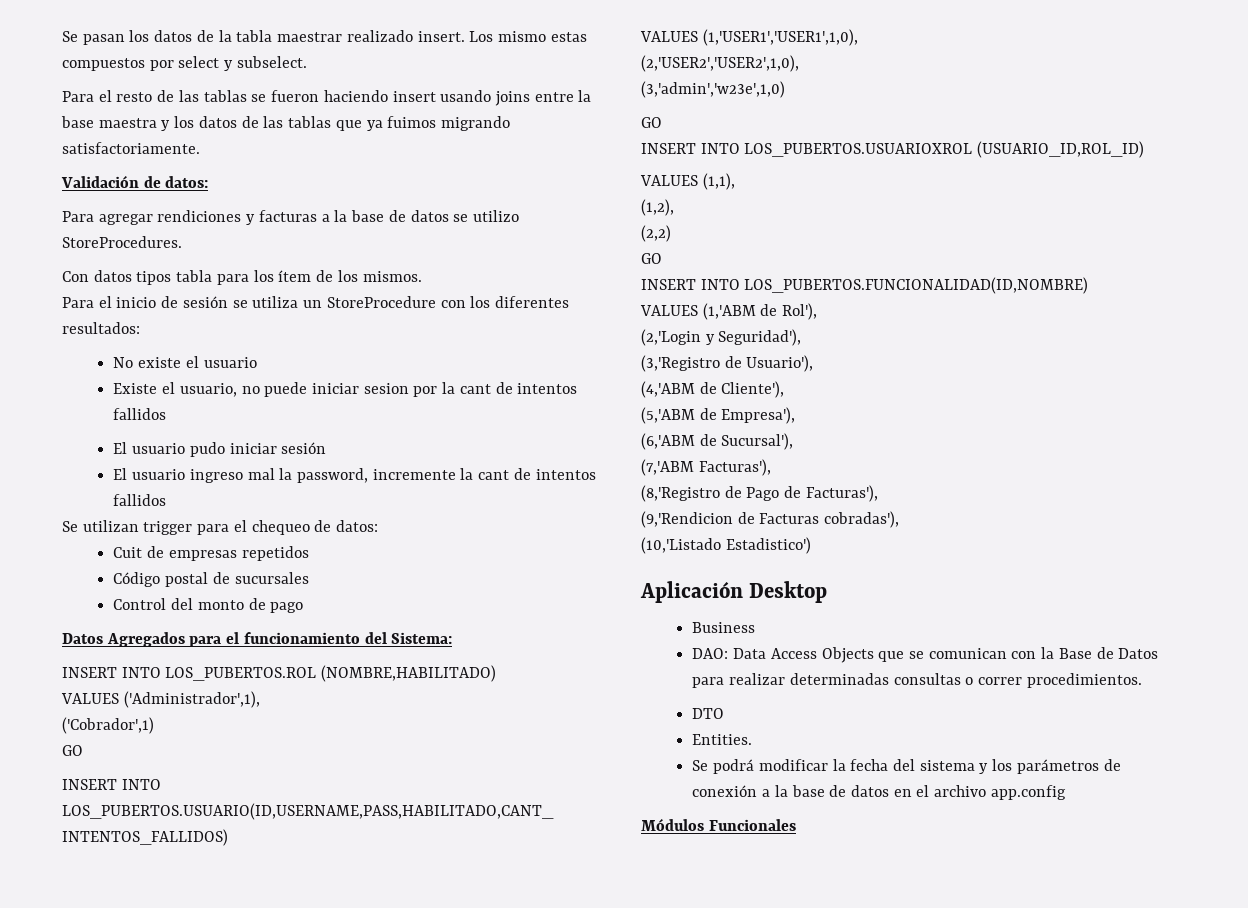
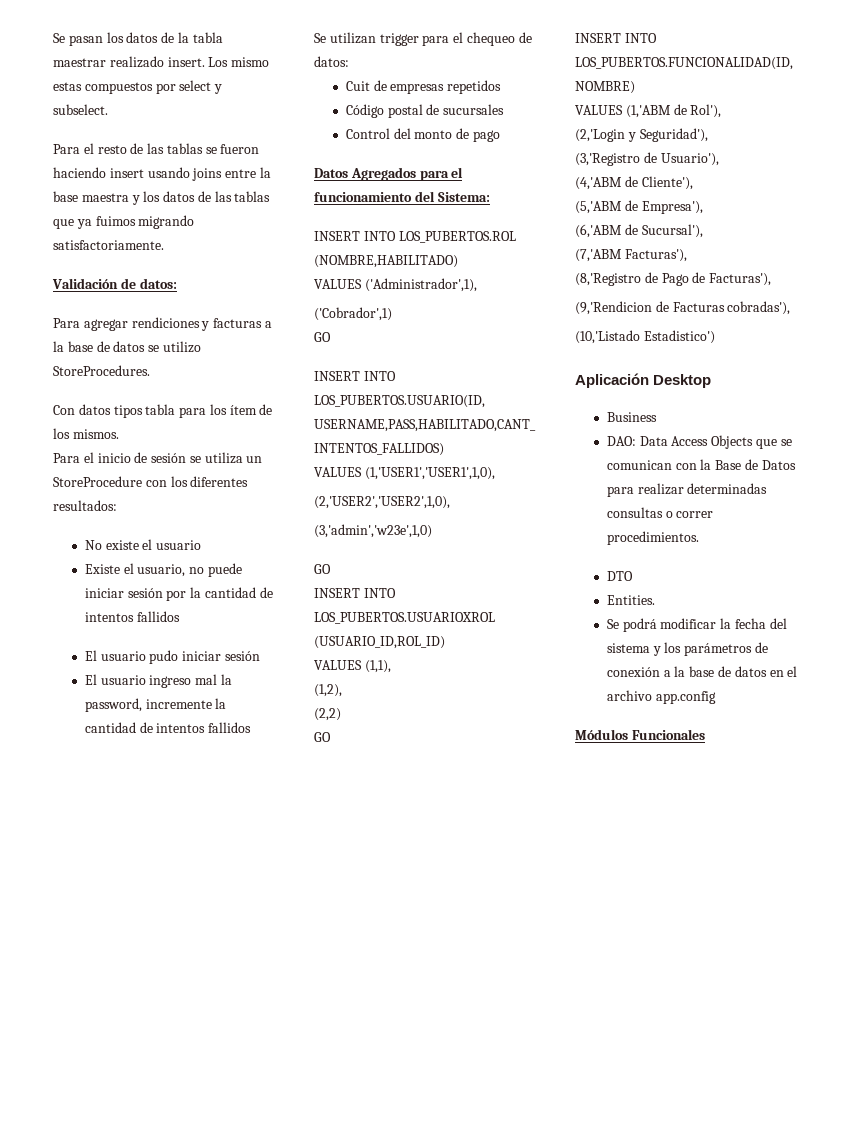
- Existe el usuario, no puede iniciar sesion por la cant de intentos fallidos
+ Existe el usuario, no puede iniciar sesión por la cantidad de intentos fallidos
- El usuario ingreso mal la password, incremente la cant de intentos fallidos
+ El usuario ingreso mal la password, incremente la cantidad de intentos fallidos

